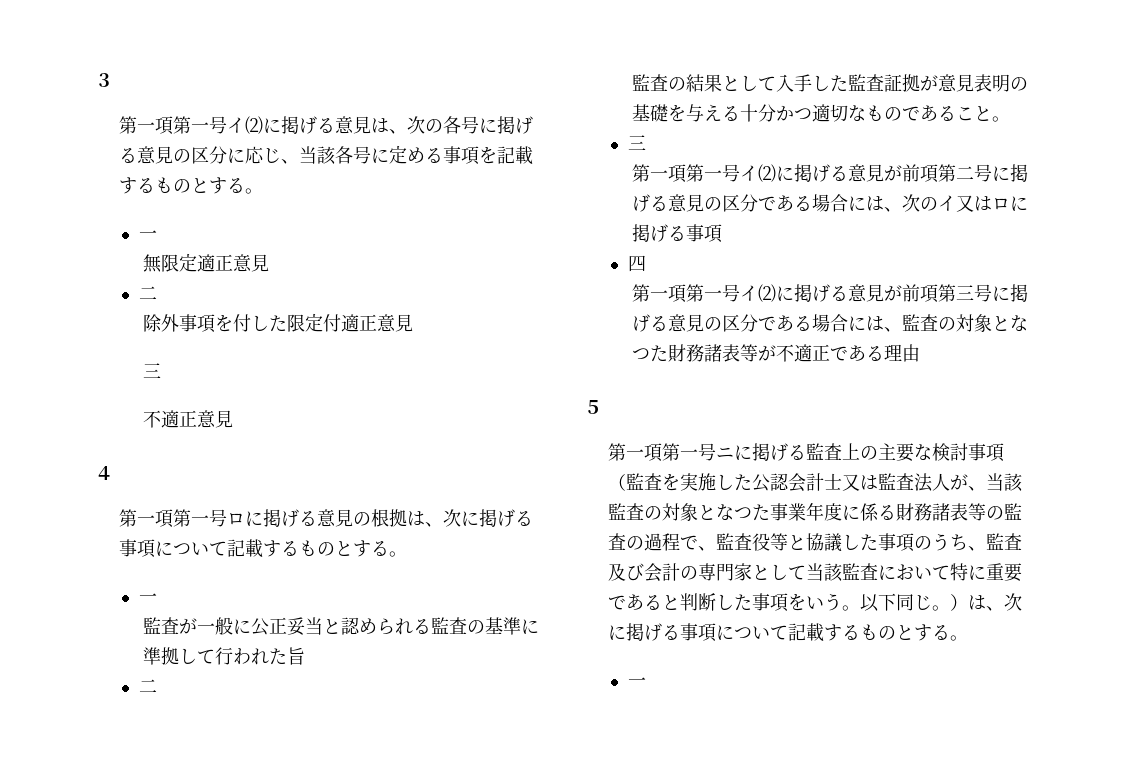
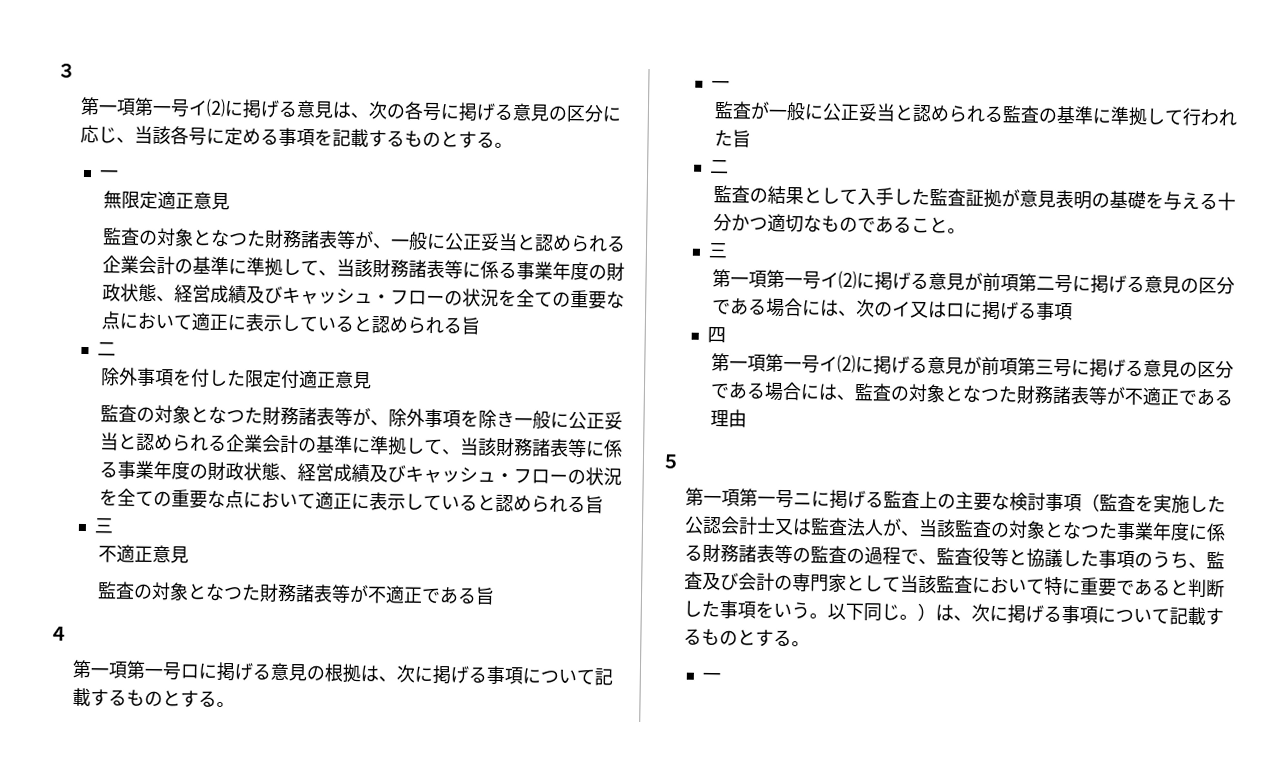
+ 監査の対象となつた財務諸表等が、一般に公正妥当と認められる企業会計の基準に準拠して、当該財務諸表等に係る事業年度の財政状態、経営成績及びキャッシュ・フローの状況を全ての重要な点において適正に表示していると認められる旨
  除外事項を付した限定付適正意見
+ 監査の対象となつた財務諸表等が、除外事項を除き一般に公正妥当と認められる企業会計の基準に準拠して、当該財務諸表等に係る事業年度の財政状態、経営成績及びキャッシュ・フローの状況を全ての重要な点において適正に表示していると認められる旨
  三
  不適正意見
+ 監査の対象となつた財務諸表等が不適正である旨

